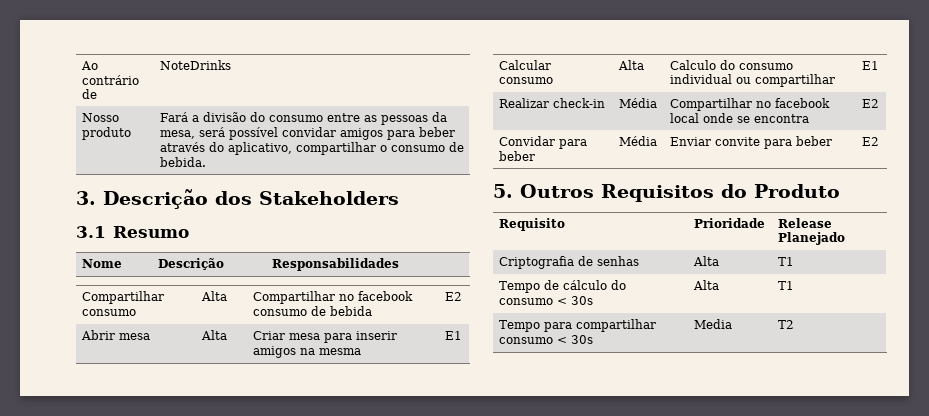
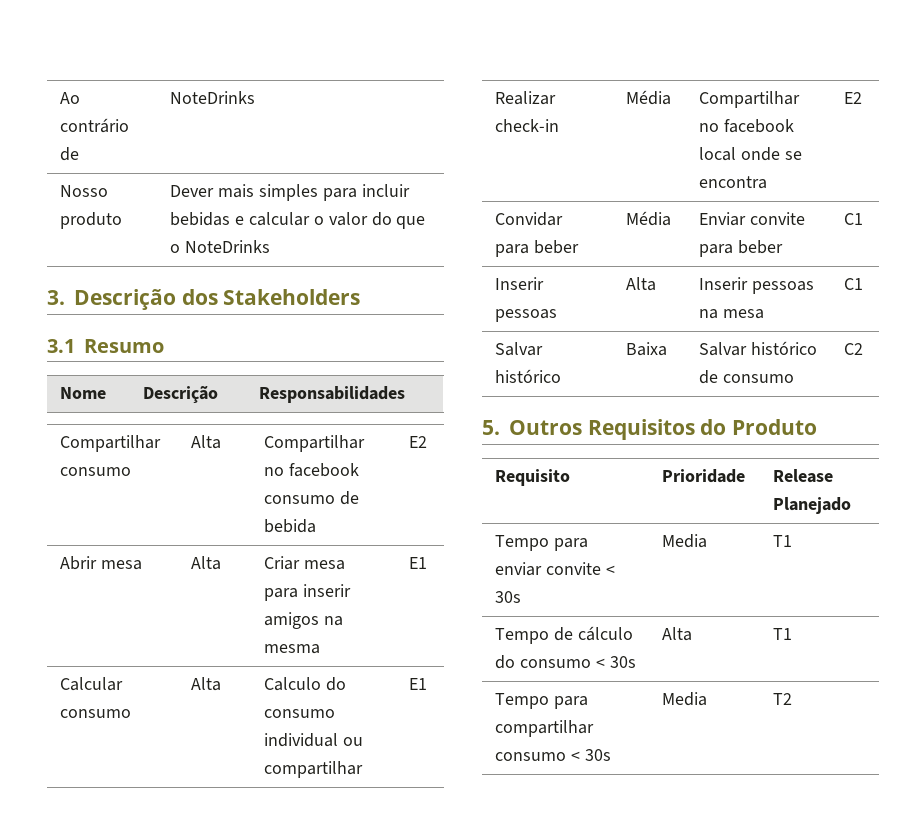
- Nosso produto | Fará a divisão do consumo entre as pessoas da mesa, será possível convidar amigos para beber através do aplicativo, compartilhar o consumo de bebida.
+ Nosso produto | Dever mais simples para incluir bebidas e calcular o valor do que o NoteDrinks
- Convidar para beber | Média | Enviar convite para beber | E2
+ Convidar para beber | Média | Enviar convite para beber | C1
+ Inserir pessoas | Alta | Inserir pessoas na mesa | C1
+ Salvar histórico | Baixa | Salvar histórico de consumo | C2
- Criptografia de senhas | Alta | T1
+ Tempo para enviar convite < 30s | Media | T1

